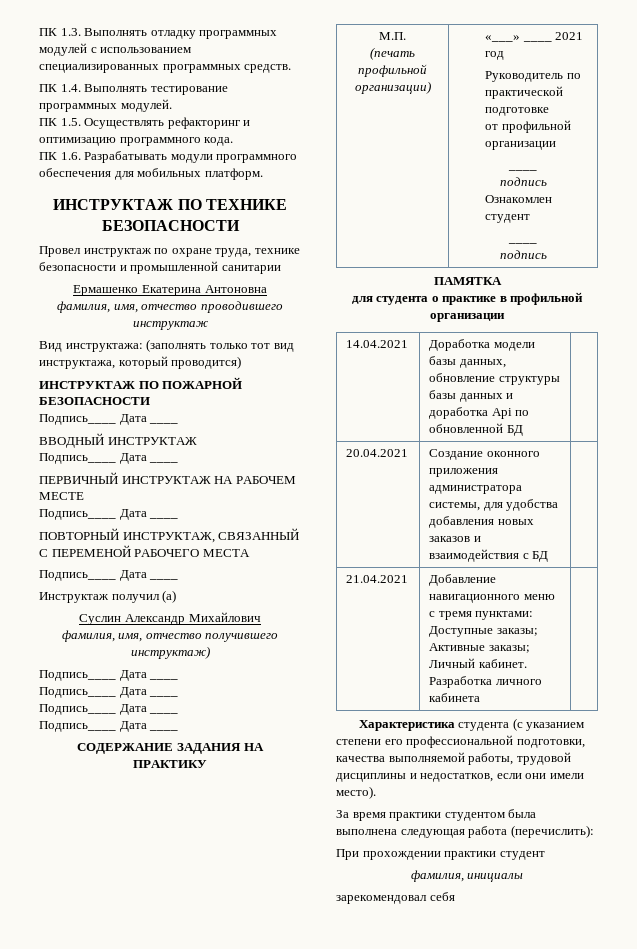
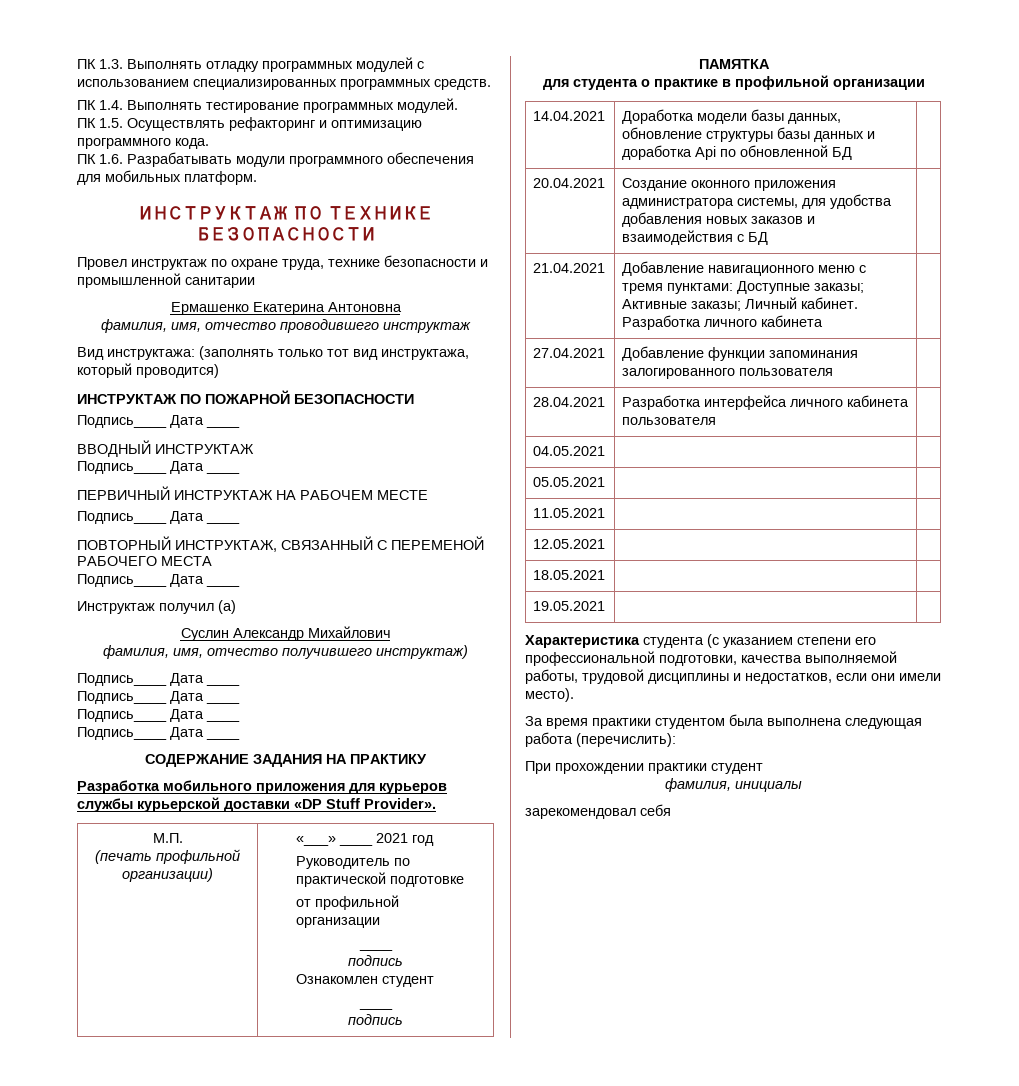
+ Разработка мобильного приложения для курьеров службы курьерской доставки «DP Stuff Provider».
+ 27.04.2021 | Добавление функции запоминания залогированного пользователя |
+ 28.04.2021 | Разработка интерфейса личного кабинета пользователя |
+ 04.05.2021 | |
+ 05.05.2021 | |
+ 11.05.2021 | |
+ 12.05.2021 | |
+ 18.05.2021 | |
+ 19.05.2021 | |

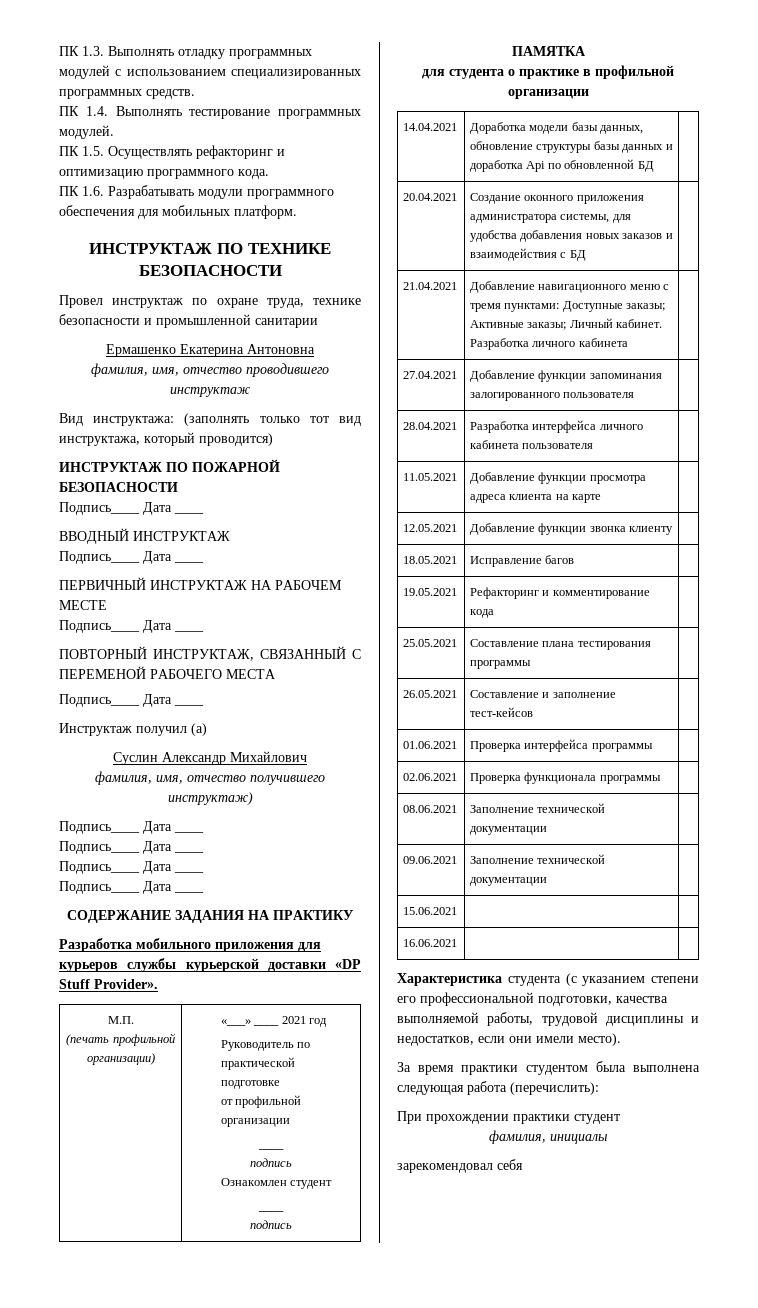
- 04.05.2021 | |
- 05.05.2021 | |
- 11.05.2021 | |
- 12.05.2021 | |
+ 11.05.2021 | Добавление функции просмотра адреса клиента на карте |
+ 12.05.2021 | Добавление функции звонка клиенту |
- 18.05.2021 | |
+ 18.05.2021 | Исправление багов |
- 19.05.2021 | |
+ 19.05.2021 | Рефакторинг и комментирование кода |
+ 25.05.2021 | Составление плана тестирования программы |
+ 26.05.2021 | Составление и заполнение тест-кейсов |
+ 01.06.2021 | Проверка интерфейса программы |
+ 02.06.2021 | Проверка функционала программы |
+ 08.06.2021 | Заполнение технической документации |
+ 09.06.2021 | Заполнение технической документации |
+ 15.06.2021 | |
+ 16.06.2021 | |

